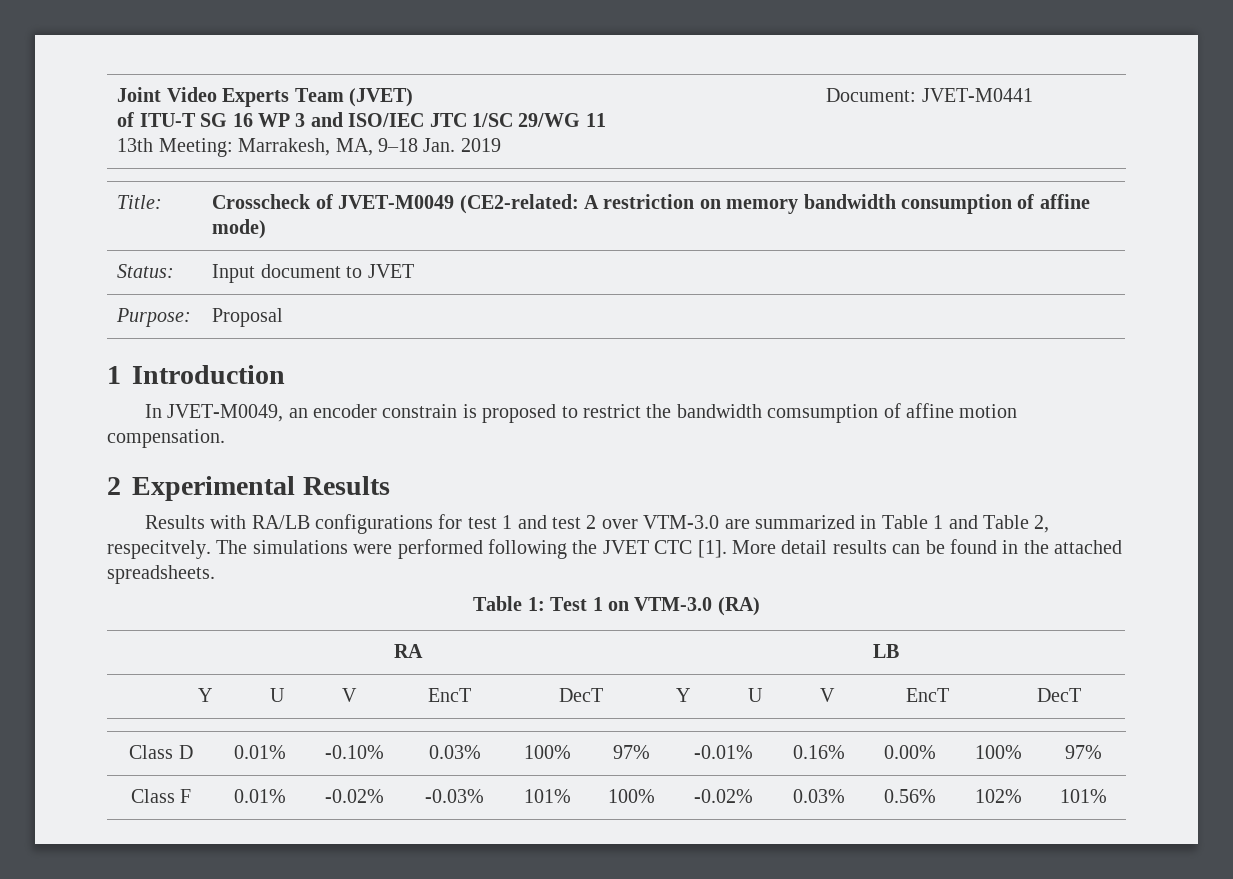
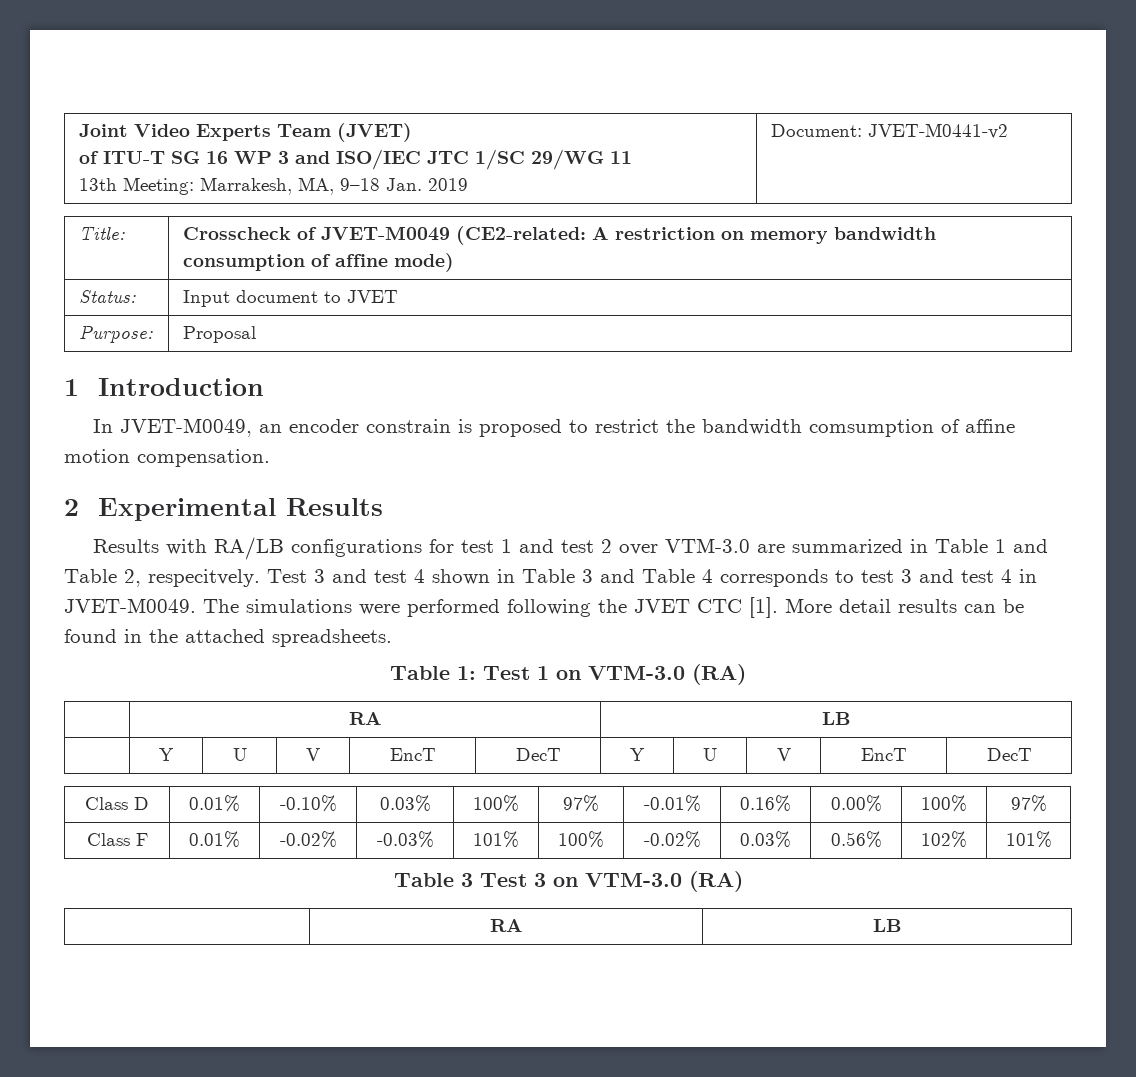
  Joint Video Experts Team (JVET)
  of ITU-T SG 16 WP 3 and ISO/IEC JTC 1/SC 29/WG 11
- 13th Meeting: Marrakesh, MA, 9–18 Jan. 2019 | Document: JVET-M0441
+ 13th Meeting: Marrakesh, MA, 9–18 Jan. 2019 | Document: JVET-M0441-v2
+ Test 3 and test 4 shown in Table 3 and Table 4 corresponds to test 3 and test 4 in JVET-M0049.
+ Table 3 Test 3 on VTM-3.0 (RA)
+ | RA | LB

